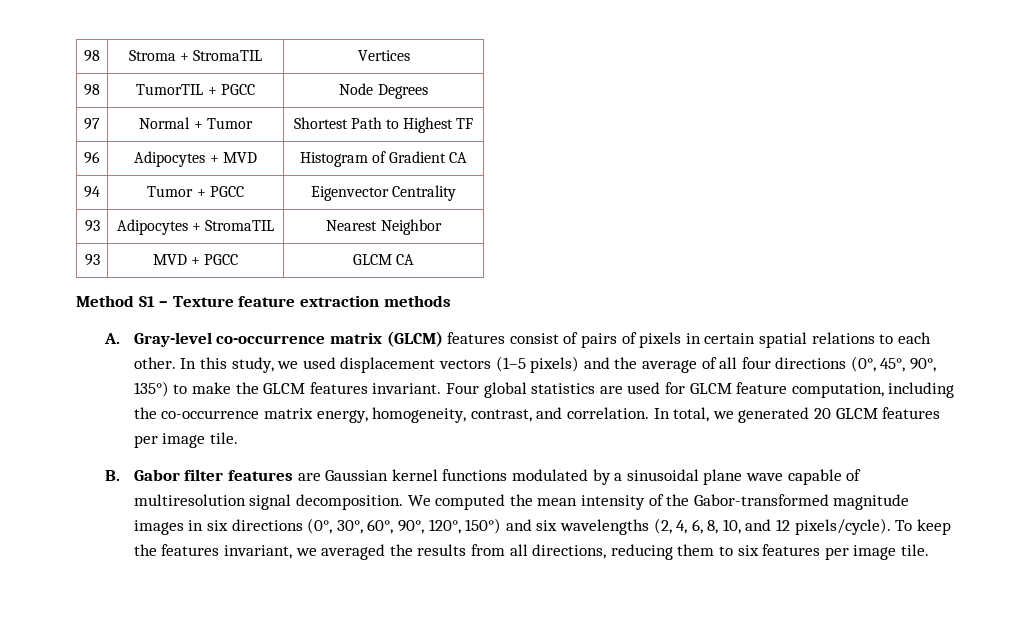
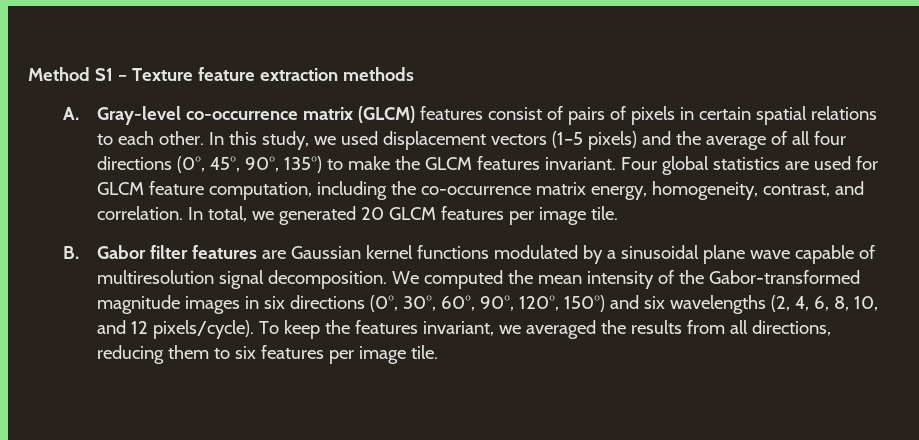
- 98 | Stroma + StromaTIL | Vertices
- 98 | TumorTIL + PGCC | Node Degrees
- 97 | Normal + Tumor | Shortest Path to Highest TF
- 96 | Adipocytes + MVD | Histogram of Gradient CA
- 94 | Tumor + PGCC | Eigenvector Centrality
- 93 | Adipocytes + StromaTIL | Nearest Neighbor
- 93 | MVD + PGCC | GLCM CA

